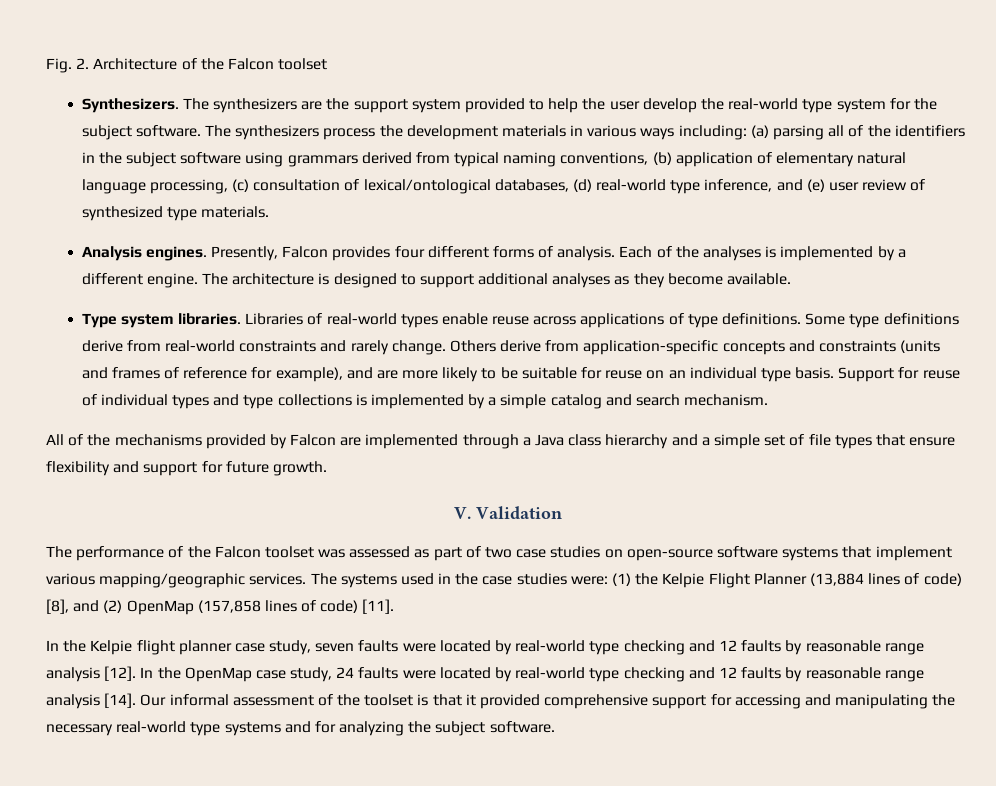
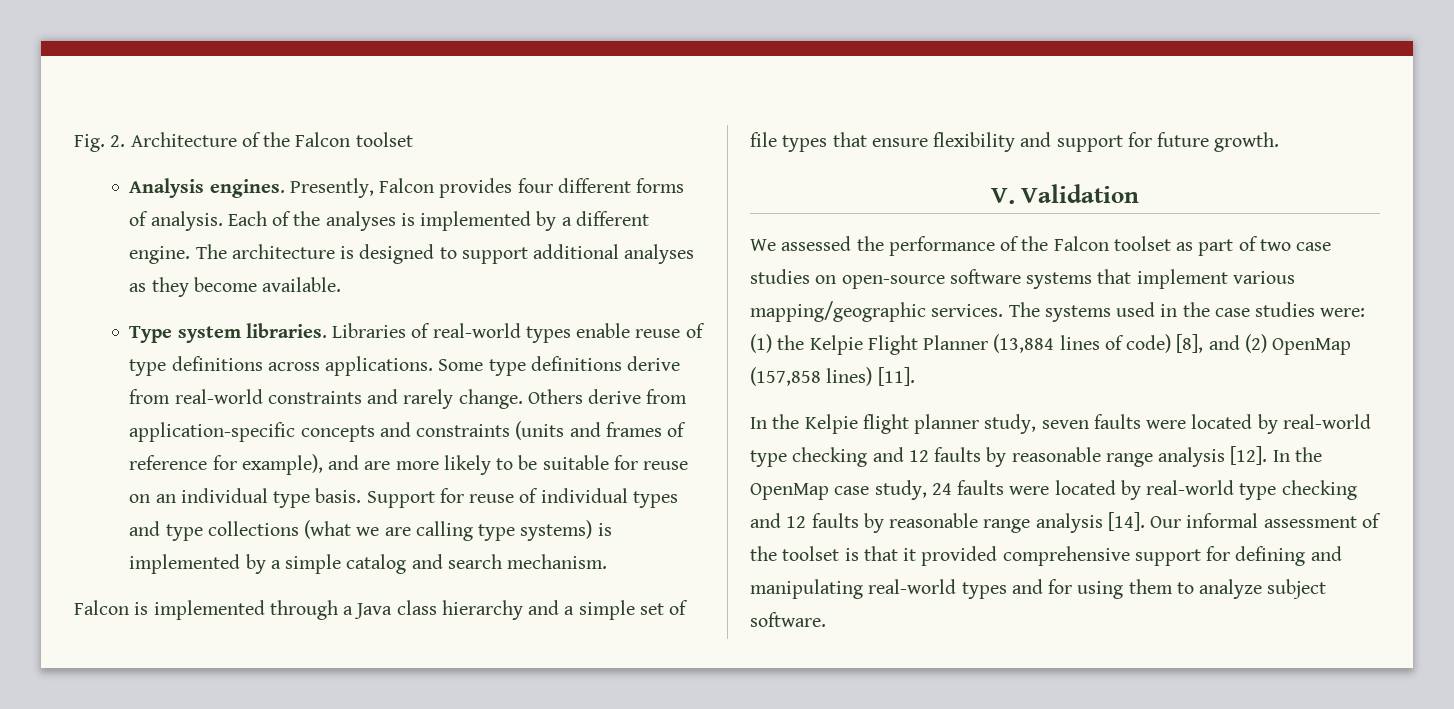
- Synthesizers. The synthesizers are the support system provided to help the user develop the real-world type system for the subject software. The synthesizers process the development materials in various ways including: (a) parsing all of the identifiers in the subject software using grammars derived from typical naming conventions, (b) application of elementary natural language processing, (c) consultation of lexical/ontological databases, (d) real-world type inference, and (e) user review of synthesized type materials.
- Libraries of real-world types enable reuse across applications of type definitions.
+ Libraries of real-world types enable reuse of type definitions across applications.
- Support for reuse of individual types and type collections is implemented by a simple catalog and search mechanism.
+ Support for reuse of individual types and type collections (what we are calling type systems) is implemented by a simple catalog and search mechanism.
- All of the mechanisms provided by Falcon are implemented through a Java class hierarchy and a simple set of file types that ensure flexibility and support for future growth.
+ Falcon is implemented through a Java class hierarchy and a simple set of file types that ensure flexibility and support for future growth.
- The performance of the Falcon toolset was assessed as part of two case studies on open-source software systems that implement various mapping/geographic services.
+ We assessed the performance of the Falcon toolset as part of two case studies on open-source software systems that implement various mapping/geographic services.
- The systems used in the case studies were: (1) the Kelpie Flight Planner (13,884 lines of code) [8], and (2) OpenMap (157,858 lines of code) [11].
+ The systems used in the case studies were: (1) the Kelpie Flight Planner (13,884 lines of code) [8], and (2) OpenMap (157,858 lines) [11].
- In the Kelpie flight planner case study, seven faults were located by real-world type checking and 12 faults by reasonable range analysis [12].
+ In the Kelpie flight planner study, seven faults were located by real-world type checking and 12 faults by reasonable range analysis [12].
- Our informal assessment of the toolset is that it provided comprehensive support for accessing and manipulating the necessary real-world type systems and for analyzing the subject software.
+ Our informal assessment of the toolset is that it provided comprehensive support for defining and manipulating real-world types and for using them to analyze subject software.

